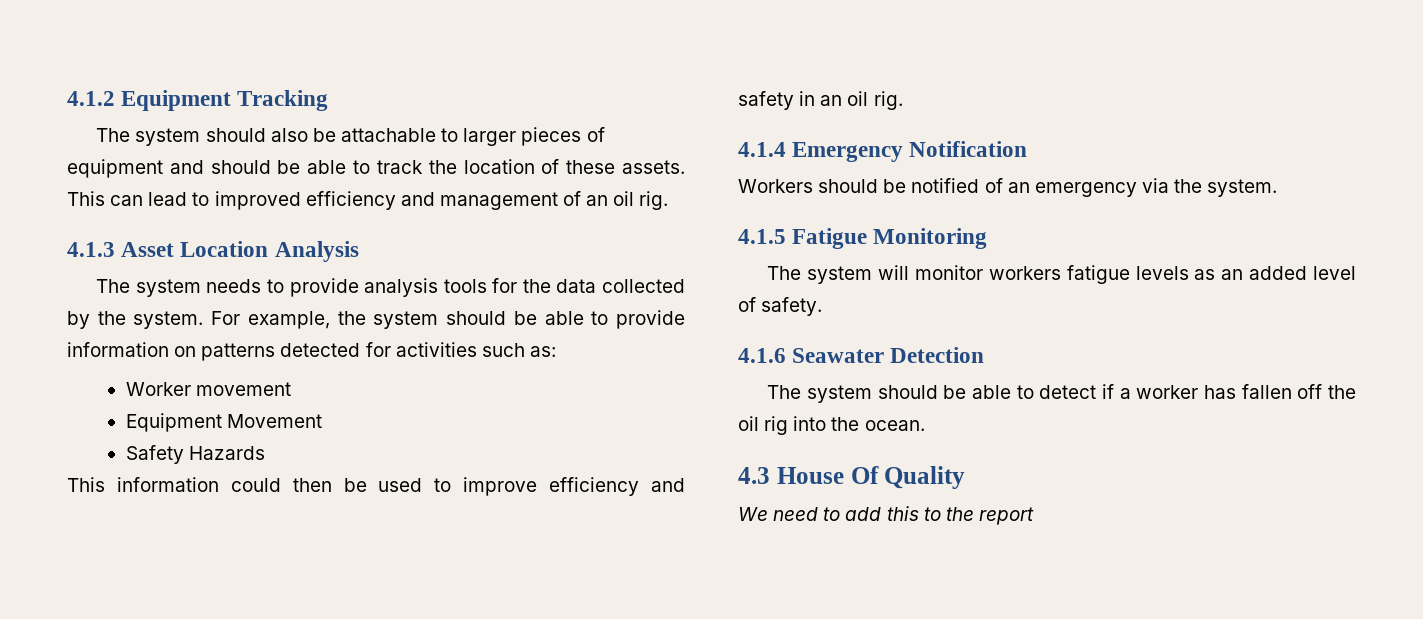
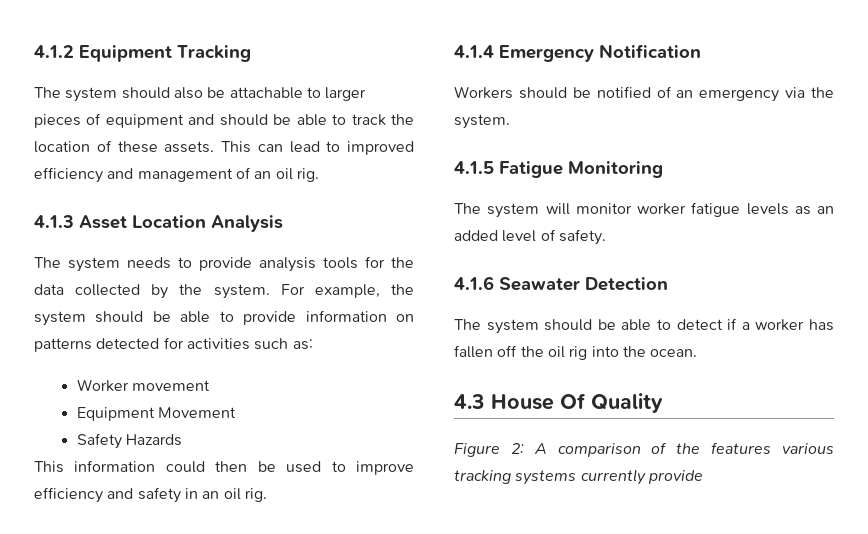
- The system will monitor workers fatigue levels as an added level of safety.
+ The system will monitor worker fatigue levels as an added level of safety.
- We need to add this to the report
+ Figure 2: A comparison of the features various tracking systems currently provide

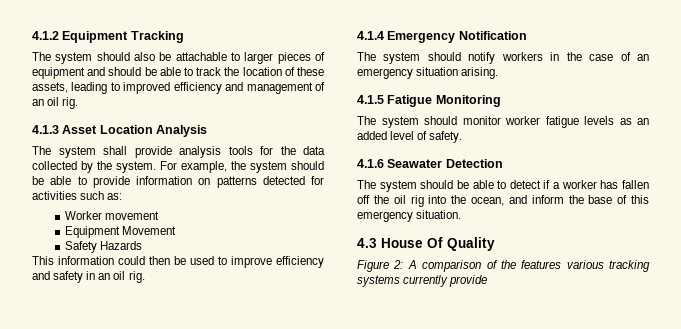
- The system should also be attachable to larger pieces of equipment and should be able to track the location of these assets. This can lead to improved efficiency and management of an oil rig.
+ The system should also be attachable to larger pieces of equipment and should be able to track the location of these assets, leading to improved efficiency and management of an oil rig.
- The system needs to provide analysis tools for the data collected by the system.
+ The system shall provide analysis tools for the data collected by the system.
- Workers should be notified of an emergency via the system.
+ The system should notify workers in the case of an emergency situation arising.
- The system will monitor worker fatigue levels as an added level of safety.
+ The system should monitor worker fatigue levels as an added level of safety.
- The system should be able to detect if a worker has fallen off the oil rig into the ocean.
+ The system should be able to detect if a worker has fallen off the oil rig into the ocean, and inform the base of this emergency situation.

